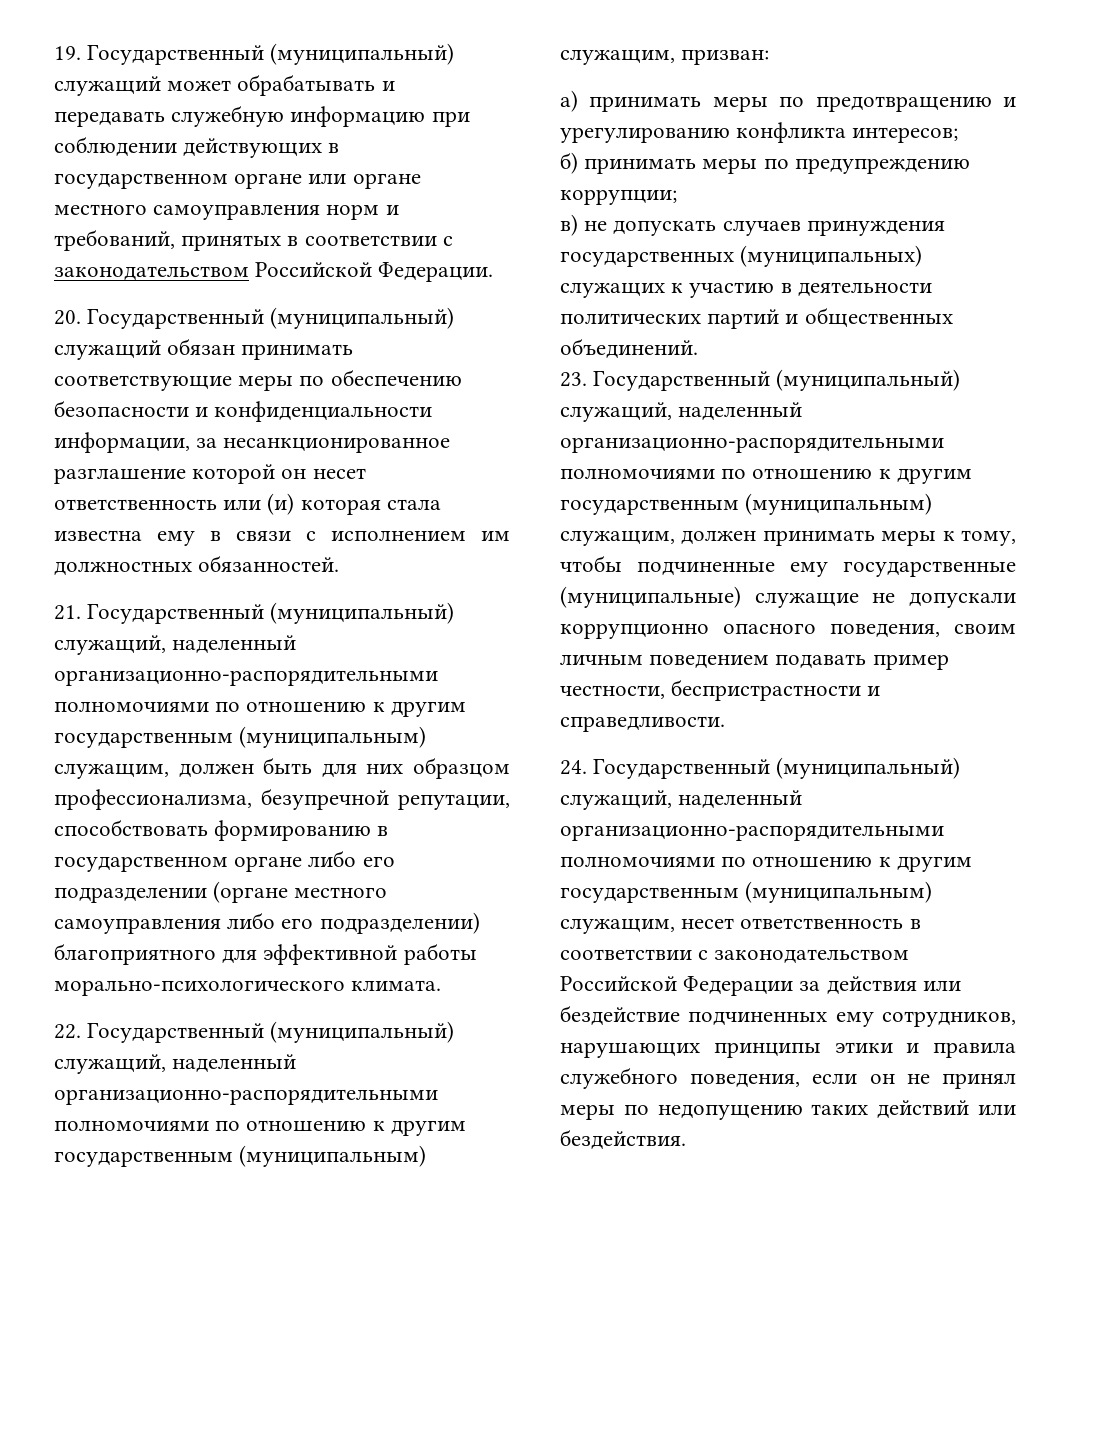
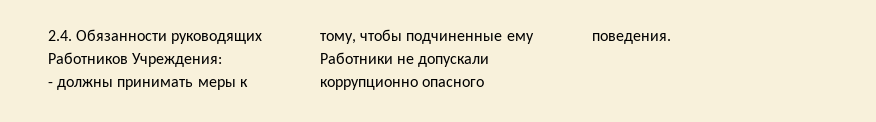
- 19. Государственный (муниципальный) служащий может обрабатывать и передавать служебную информацию при соблюдении действующих в государственном органе или органе местного самоуправления норм и требований, принятых в соответствии с законодательством Российской Федерации.
- 20. Государственный (муниципальный) служащий обязан принимать соответствующие меры по обеспечению безопасности и конфиденциальности информации, за несанкционированное разглашение которой он несет ответственность или (и) которая стала известна ему в связи с исполнением им должностных обязанностей.
- 21. Государственный (муниципальный) служащий, наделенный организационно-распорядительными полномочиями по отношению к другим государственным (муниципальным) служащим, должен быть для них образцом профессионализма, безупречной репутации, способствовать формированию в государственном органе либо его подразделении (органе местного самоуправления либо его подразделении) благоприятного для эффективной работы морально-психологического климата.
- 22. Государственный (муниципальный) служащий, наделенный организационно-распорядительными полномочиями по отношению к другим государственным (муниципальным) служащим, призван:
- а) принимать меры по предотвращению и урегулированию конфликта интересов;
- б) принимать меры по предупреждению коррупции;
- в) не допускать случаев принуждения государственных (муниципальных) служащих к участию в деятельности политических партий и общественных объединений.
- 23. Государственный (муниципальный) служащий, наделенный организационно-распорядительными полномочиями по отношению к другим государственным (муниципальным) служащим, должен принимать меры к тому, чтобы подчиненные ему государственные (муниципальные) служащие не допускали коррупционно опасного поведения, своим личным поведением подавать пример честности, беспристрастности и справедливости.
- 24. Государственный (муниципальный) служащий, наделенный организационно-распорядительными полномочиями по отношению к другим государственным (муниципальным) служащим, несет ответственность в соответствии с законодательством Российской Федерации за действия или бездействие подчиненных ему сотрудников, нарушающих принципы этики и правила служебного поведения, если он не принял меры по недопущению таких действий или бездействия.
+ 2.4. Обязанности руководящих Работников Учреждения:
+ - должны принимать меры к тому, чтобы подчиненные ему Работники не допускали коррупционно опасного поведения.

